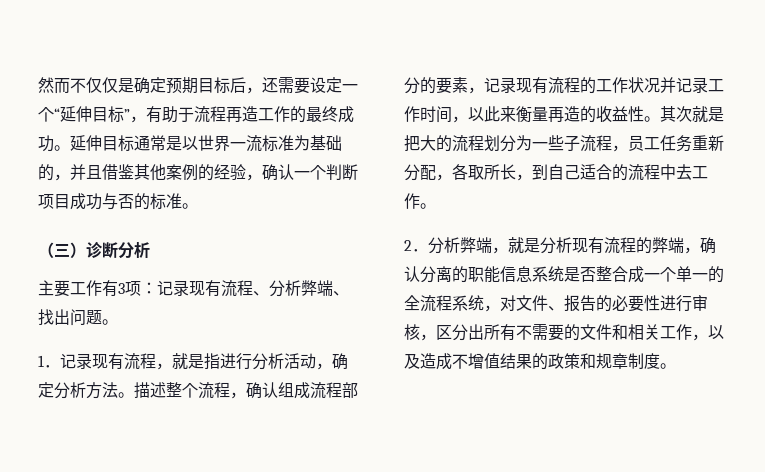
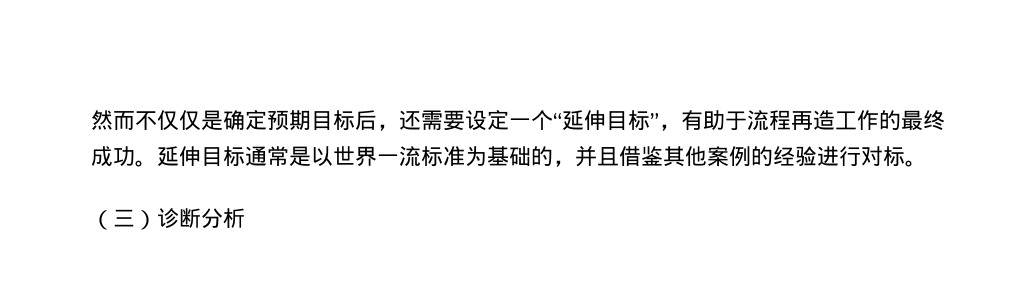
- 延伸目标通常是以世界一流标准为基础的，并且借鉴其他案例的经验，确认一个判断项目成功与否的标准。
+ 延伸目标通常是以世界一流标准为基础的，并且借鉴其他案例的经验进行对标。
  （三）诊断分析
- 主要工作有3项：记录现有流程、分析弊端、找出问题。
- 1．记录现有流程，就是指进行分析活动，确定分析方法。描述整个流程，确认组成流程部分的要素，记录现有流程的工作状况并记录工作时间，以此来衡量再造的收益性。其次就是把大的流程划分为一些子流程，员工任务重新分配，各取所长，到自己适合的流程中去工作。
- 2．分析弊端，就是分析现有流程的弊端，确认分离的职能信息系统是否整合成一个单一的全流程系统，对文件、报告的必要性进行审核，区分出所有不需要的文件和相关工作，以及造成不增值结果的政策和规章制度。

